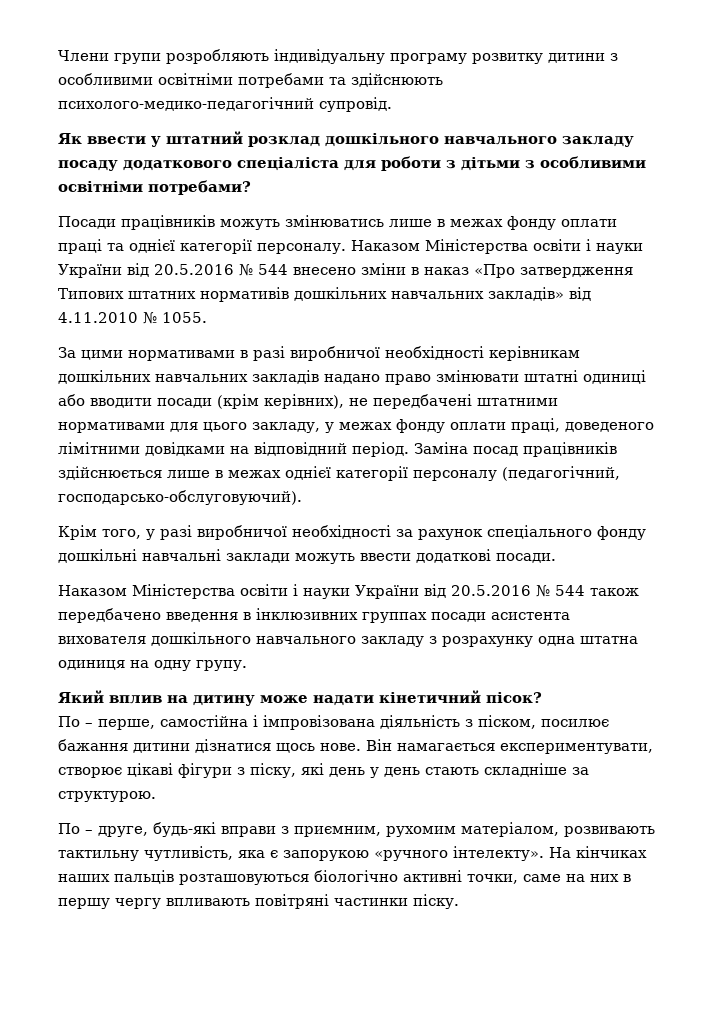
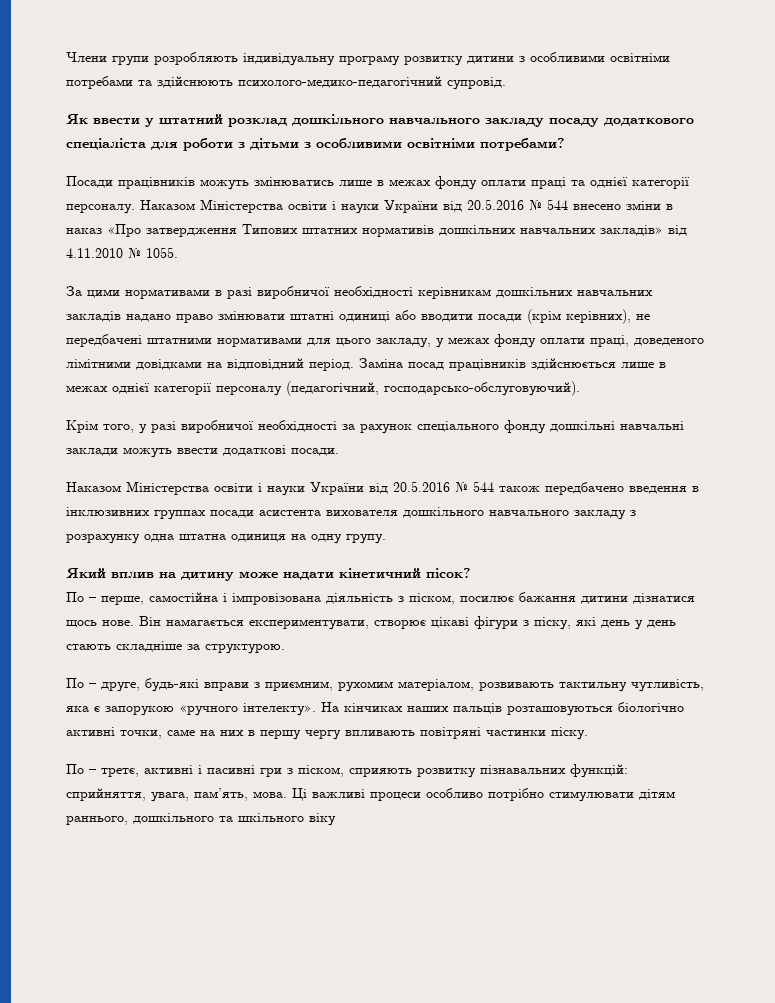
+ По – третє, активні і пасивні гри з піском, сприяють розвитку пізнавальних функцій: сприйняття, увага, пам’ять, мова. Ці важливі процеси особливо потрібно стимулювати дітям раннього, дошкільного та шкільного віку

